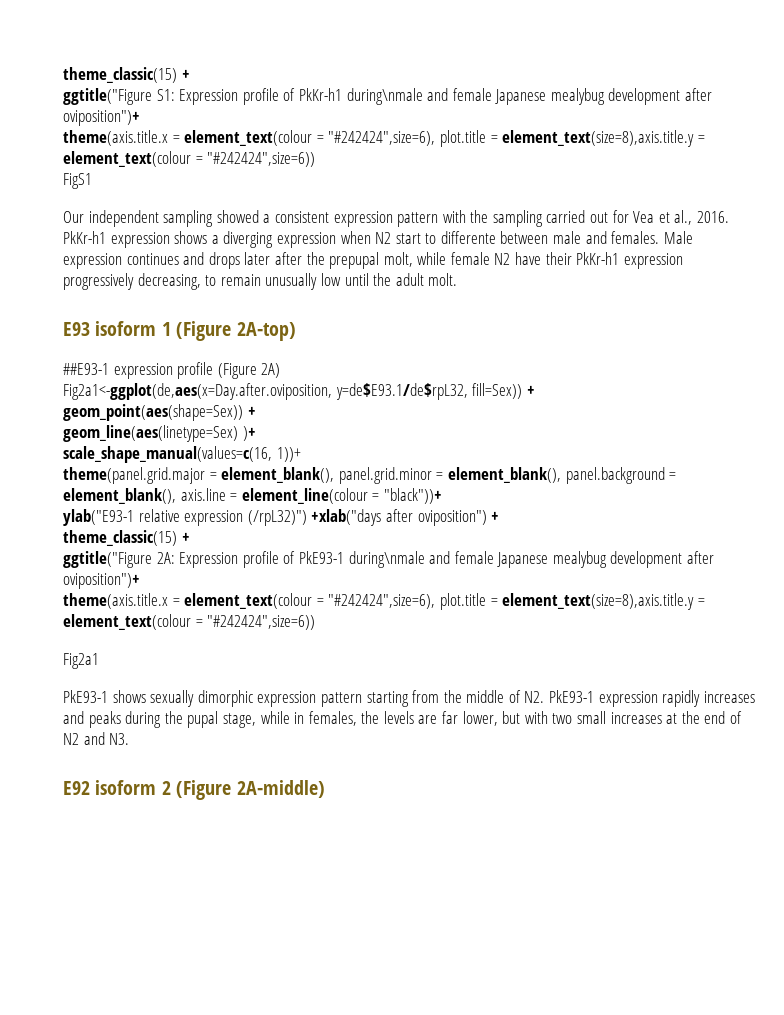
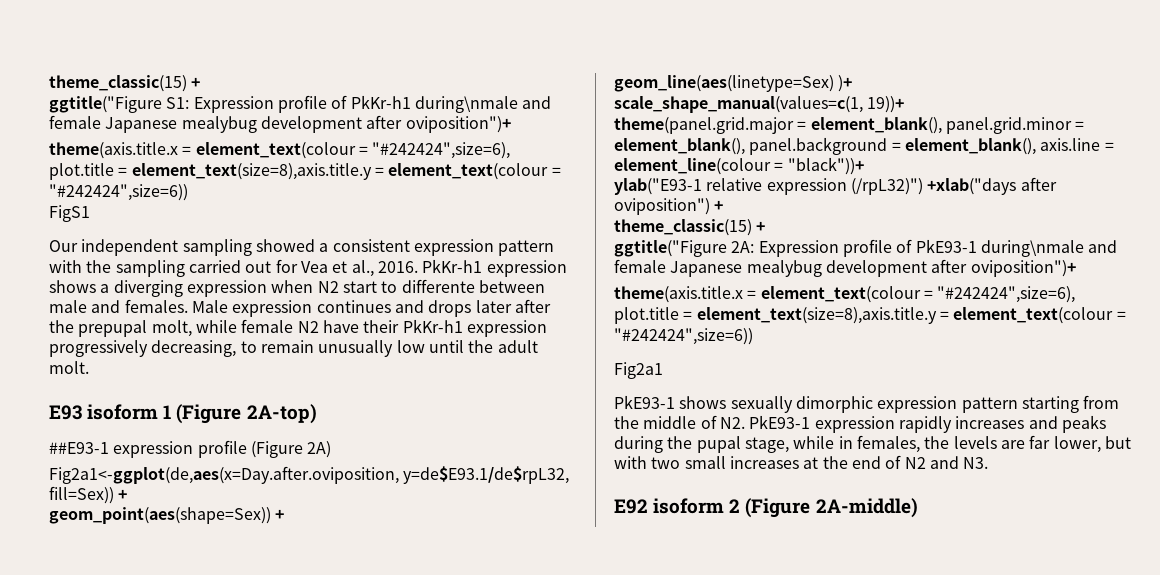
- scale_shape_manual(values=c(16, 1))+
+ scale_shape_manual(values=c(1, 19))+

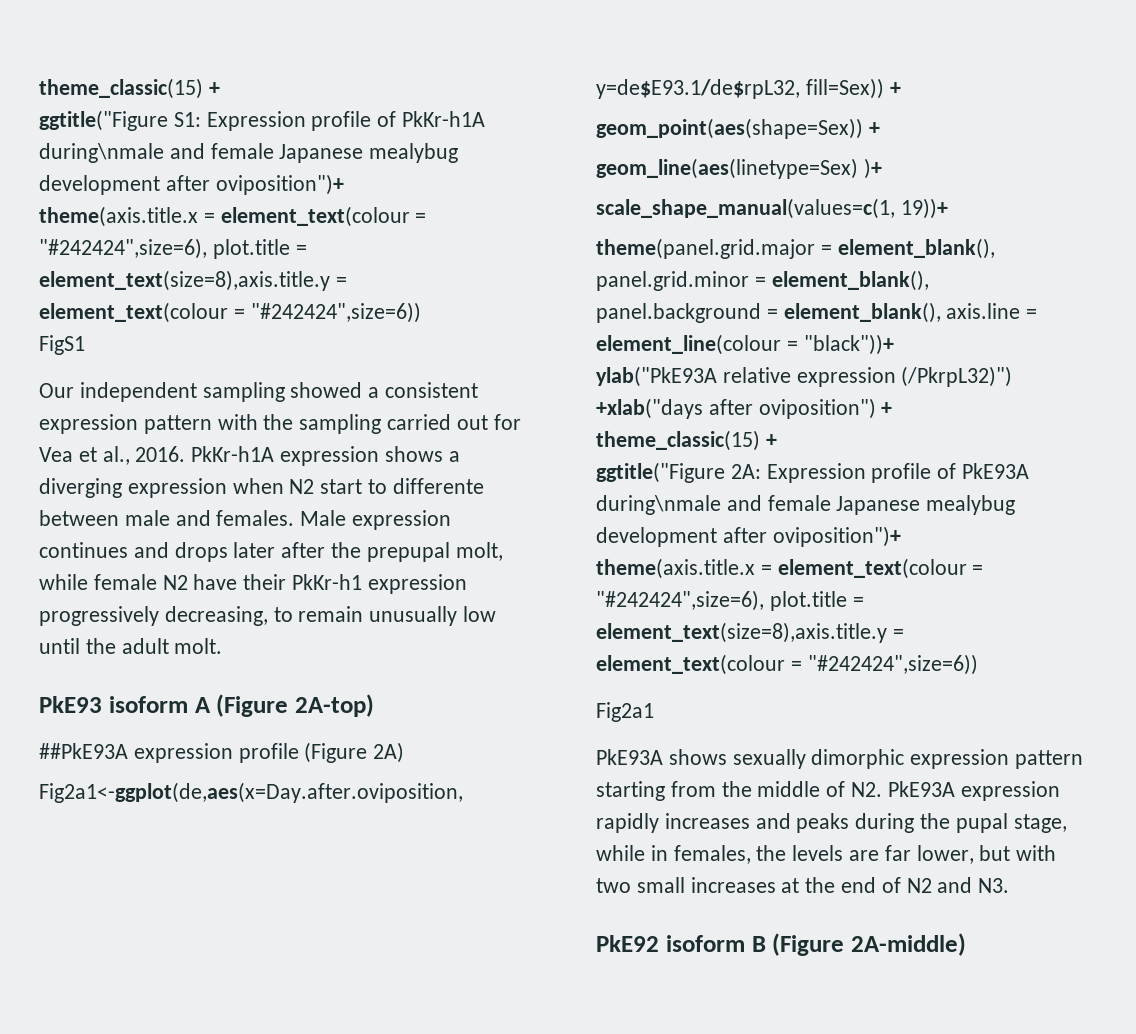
- ggtitle("Figure S1: Expression profile of PkKr-h1 during\nmale and female Japanese mealybug development after oviposition")+
+ ggtitle("Figure S1: Expression profile of PkKr-h1A during\nmale and female Japanese mealybug development after oviposition")+
- PkKr-h1 expression shows a diverging expression when N2 start to differente between male and females.
+ PkKr-h1A expression shows a diverging expression when N2 start to differente between male and females.
- E93 isoform 1 (Figure 2A-top)
+ PkE93 isoform A (Figure 2A-top)
- ##E93-1 expression profile (Figure 2A)
+ ##PkE93A expression profile (Figure 2A)
- ylab("E93-1 relative expression (/rpL32)") +xlab("days after oviposition") +
+ ylab("PkE93A relative expression (/PkrpL32)") +xlab("days after oviposition") +
- ggtitle("Figure 2A: Expression profile of PkE93-1 during\nmale and female Japanese mealybug development after oviposition")+
+ ggtitle("Figure 2A: Expression profile of PkE93A during\nmale and female Japanese mealybug development after oviposition")+
- PkE93-1 shows sexually dimorphic expression pattern starting from the middle of N2. PkE93-1 expression rapidly increases and peaks during the pupal stage, while in females, the levels are far lower, but with two small increases at the end of N2 and N3.
+ PkE93A shows sexually dimorphic expression pattern starting from the middle of N2. PkE93A expression rapidly increases and peaks during the pupal stage, while in females, the levels are far lower, but with two small increases at the end of N2 and N3.
- E92 isoform 2 (Figure 2A-middle)
+ PkE92 isoform B (Figure 2A-middle)

